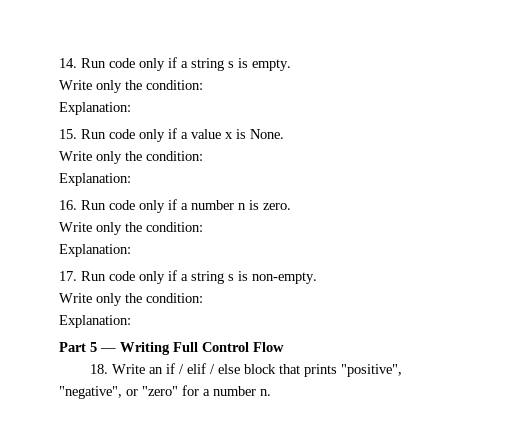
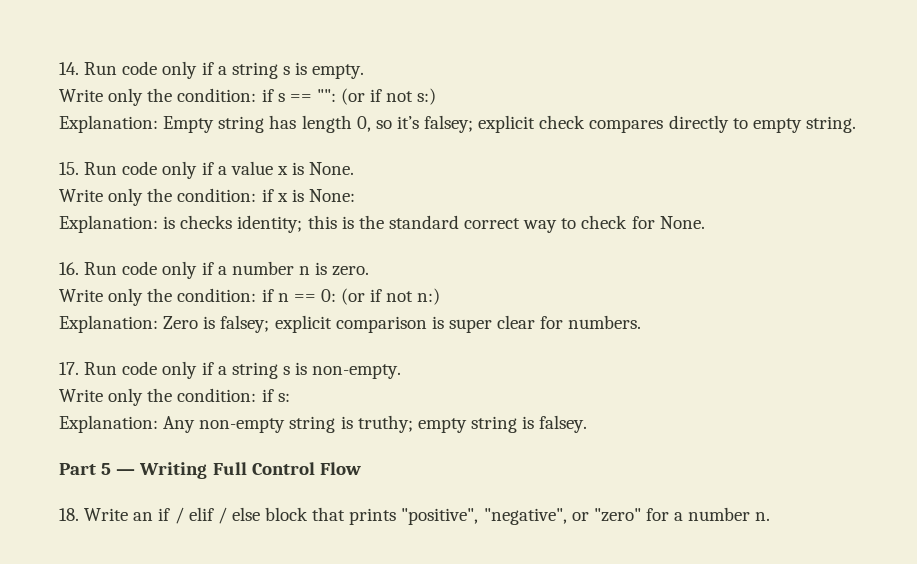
  14. Run code only if a string s is empty.
- Write only the condition:
- Explanation:
+ Write only the condition: if s == "": (or if not s:)
+ Explanation: Empty string has length 0, so it’s falsey; explicit check compares directly to empty string.
  15. Run code only if a value x is None.
- Write only the condition:
- Explanation:
+ Write only the condition: if x is None:
+ Explanation: is checks identity; this is the standard correct way to check for None.
  16. Run code only if a number n is zero.
- Write only the condition:
- Explanation:
+ Write only the condition: if n == 0: (or if not n:)
+ Explanation: Zero is falsey; explicit comparison is super clear for numbers.
  17. Run code only if a string s is non-empty.
- Write only the condition:
- Explanation:
+ Write only the condition: if s:
+ Explanation: Any non-empty string is truthy; empty string is falsey.

